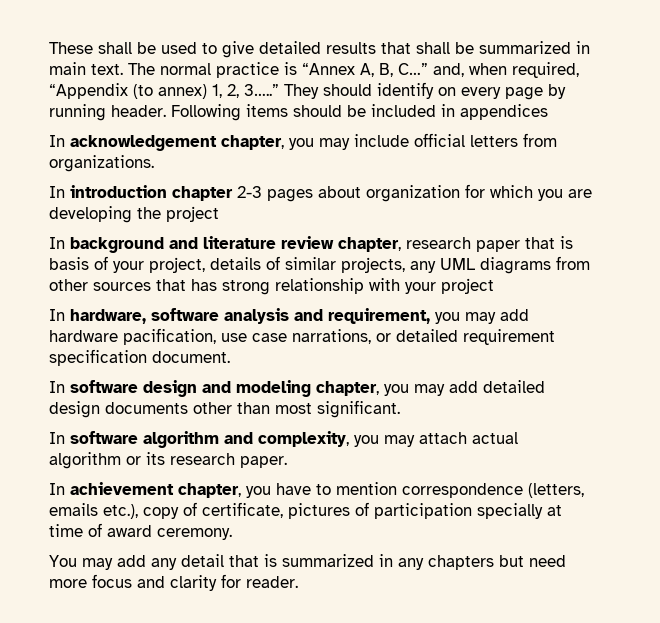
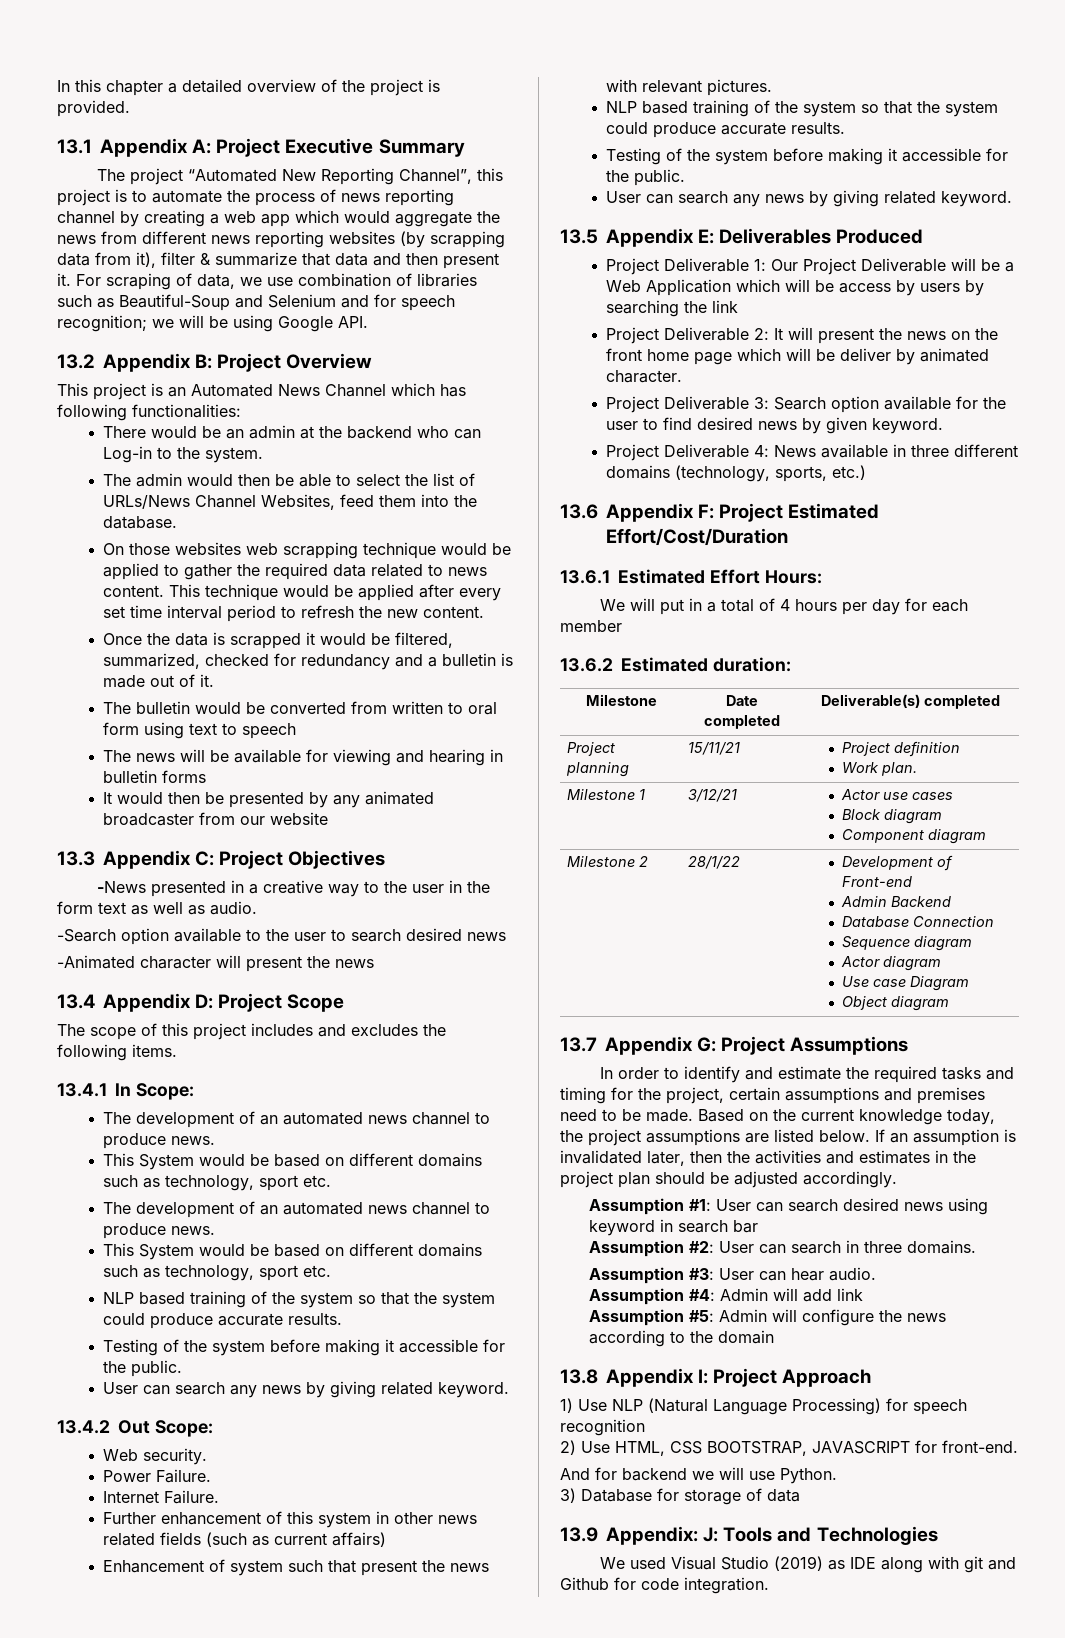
- These shall be used to give detailed results that shall be summarized in main text. The normal practice is “Annex A, B, C…” and, when required, “Appendix (to annex) 1, 2, 3…..” They should identify on every page by running header. Following items should be included in appendices
- In acknowledgement chapter, you may include official letters from organizations.
- In introduction chapter 2-3 pages about organization for which you are developing the project
- In background and literature review chapter, research paper that is basis of your project, details of similar projects, any UML diagrams from other sources that has strong relationship with your project
- In hardware, software analysis and requirement, you may add hardware pacification, use case narrations, or detailed requirement specification document.
- In software design and modeling chapter, you may add detailed design documents other than most significant.
- In software algorithm and complexity, you may attach actual algorithm or its research paper.
- In achievement chapter, you have to mention correspondence (letters, emails etc.), copy of certificate, pictures of participation specially at time of award ceremony.
- You may add any detail that is summarized in any chapters but need more focus and clarity for reader.
+ In this chapter a detailed overview of the project is provided.
+ 13.1 Appendix A: Project Executive Summary
+ The project “Automated New Reporting Channel”, this project is to automate the process of news reporting channel by creating a web app which would aggregate the news from different news reporting websites (by scrapping data from it), filter & summarize that data and then present it. For scraping of data, we use combination of libraries such as Beautiful-Soup and Selenium and for speech recognition; we will be using Google API.
+ 13.2 Appendix B: Project Overview
+ This project is an Automated News Channel which has following functionalities:
+ There would be an admin at the backend who can Log-in to the system.
+ The admin would then be able to select the list of URLs/News Channel Websites, feed them into the database.
+ On those websites web scrapping technique would be applied to gather the required data related to news content. This technique would be applied after every set time interval period to refresh the new content.
+ Once the data is scrapped it would be filtered, summarized, checked for redundancy and a bulletin is made out of it.
+ The bulletin would be converted from written to oral form using text to speech
+ The news will be available for viewing and hearing in bulletin forms
+ It would then be presented by any animated broadcaster from our website
+ 13.3 Appendix C: Project Objectives
+ -News presented in a creative way to the user in the form text as well as audio.
+ -Search option available to the user to search desired news
+ -Animated character will present the news
+ 13.4 Appendix D: Project Scope
+ The scope of this project includes and excludes the following items.
+ 13.4.1 In Scope:
+ The development of an automated news channel to produce news.
+ This System would be based on different domains such as technology, sport etc.
+ The development of an automated news channel to produce news.
+ This System would be based on different domains such as technology, sport etc.
+ NLP based training of the system so that the system could produce accurate results.
+ Testing of the system before making it accessible for the public.
+ User can search any news by giving related keyword.
+ 13.4.2 Out Scope:
+ Web security.
+ Power Failure.
+ Internet Failure.
+ Further enhancement of this system in other news related fields (such as current affairs)
+ Enhancement of system such that present the news with relevant pictures.
+ NLP based training of the system so that the system could produce accurate results.
+ Testing of the system before making it accessible for the public.
+ User can search any news by giving related keyword.
+ 13.5 Appendix E: Deliverables Produced
+ Project Deliverable 1: Our Project Deliverable will be a Web Application which will be access by users by searching the link
+ Project Deliverable 2: It will present the news on the front home page which will be deliver by animated character.
+ Project Deliverable 3: Search option available for the user to find desired news by given keyword.
+ Project Deliverable 4: News available in three different domains (technology, sports, etc.)
+ 13.6 Appendix F: Project Estimated Effort/Cost/Duration
+ 13.6.1 Estimated Effort Hours:
+ We will put in a total of 4 hours per day for each member
+ 13.6.2 Estimated duration:
+ Milestone | Date completed | Deliverable(s) completed
+ Project planning | 15/11/21 | Project definition
+ Work plan.
+ Milestone 1 | 3/12/21 | Actor use cases
+ Block diagram
+ Component diagram
+ Milestone 2 | 28/1/22 | Development of Front-end
+ Admin Backend
+ Database Connection
+ Sequence diagram
+ Actor diagram
+ Use case Diagram
+ Object diagram
+ 13.7 Appendix G: Project Assumptions
+ In order to identify and estimate the required tasks and timing for the project, certain assumptions and premises need to be made. Based on the current knowledge today, the project assumptions are listed below. If an assumption is invalidated later, then the activities and estimates in the project plan should be adjusted accordingly.
+ Assumption #1: User can search desired news using keyword in search bar
+ Assumption #2: User can search in three domains.
+ Assumption #3: User can hear audio.
+ Assumption #4: Admin will add link
+ Assumption #5: Admin will configure the news according to the domain
+ 13.8 Appendix I: Project Approach
+ 1) Use NLP (Natural Language Processing) for speech recognition
+ 2) Use HTML, CSS BOOTSTRAP, JAVASCRIPT for front-end.
+ And for backend we will use Python.
+ 3) Database for storage of data
+ 13.9 Appendix: J: Tools and Technologies
+ We used Visual Studio (2019) as IDE along with git and Github for code integration.

